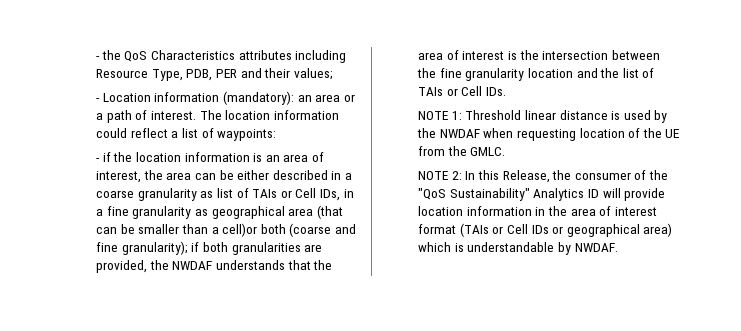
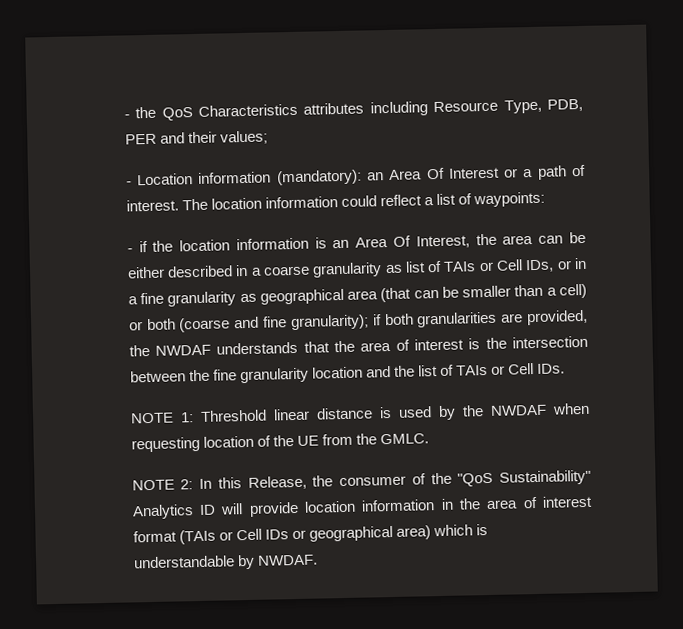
- - Location information (mandatory): an area or a path of interest.
+ - Location information (mandatory): an Area Of Interest or a path of interest.
- - if the location information is an area of interest, the area can be either described in a coarse granularity as list of TAIs or Cell IDs, in a fine granularity as geographical area (that can be smaller than a cell)or both (coarse and fine granularity);
+ - if the location information is an Area Of Interest, the area can be either described in a coarse granularity as list of TAIs or Cell IDs, or in a fine granularity as geographical area (that can be smaller than a cell) or both (coarse and fine granularity);

